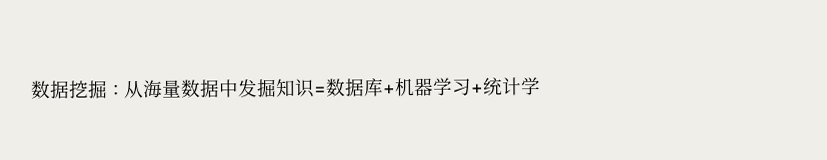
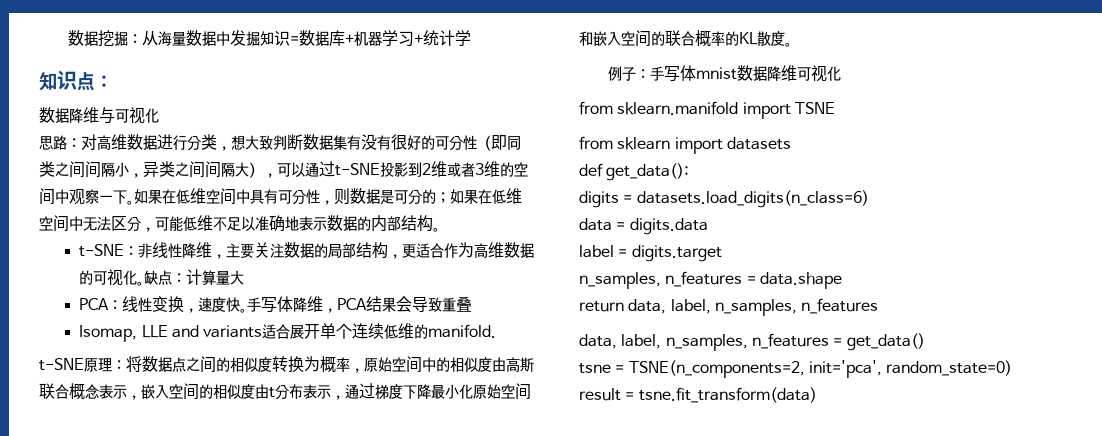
+ 知识点：
+ 数据降维与可视化
+ 思路：对高维数据进行分类，想大致判断数据集有没有很好的可分性（即同类之间间隔小，异类之间间隔大），可以通过t-SNE投影到2维或者3维的空间中观察一下。如果在低维空间中具有可分性，则数据是可分的；如果在低维空间中无法区分，可能低维不足以准确地表示数据的内部结构。
+ t-SNE：非线性降维，主要关注数据的局部结构，更适合作为高维数据的可视化。缺点：计算量大
+ PCA：线性变换，速度快。手写体降维，PCA结果会导致重叠
+ Isomap, LLE and variants适合展开单个连续低维的manifold.
+ t-SNE原理：将数据点之间的相似度转换为概率，原始空间中的相似度由高斯联合概念表示，嵌入空间的相似度由t分布表示，通过梯度下降最小化原始空间和嵌入空间的联合概率的KL散度。
+ 例子：手写体mnist数据降维可视化
+ from sklearn.manifold import TSNE
+ from sklearn import datasets
+ def get_data():
+ digits = datasets.load_digits(n_class=6)
+ data = digits.data
+ label = digits.target
+ n_samples, n_features = data.shape
+ return data, label, n_samples, n_features
+ data, label, n_samples, n_features = get_data()
+ tsne = TSNE(n_components=2, init='pca', random_state=0)
+ result = tsne.fit_transform(data)

